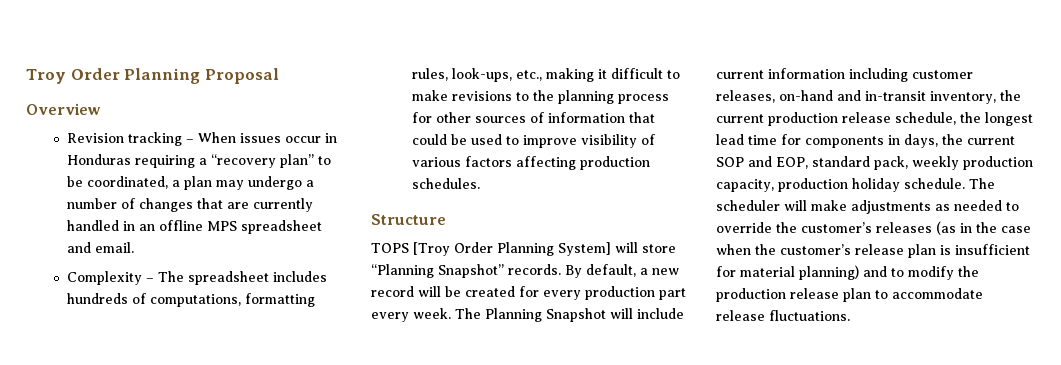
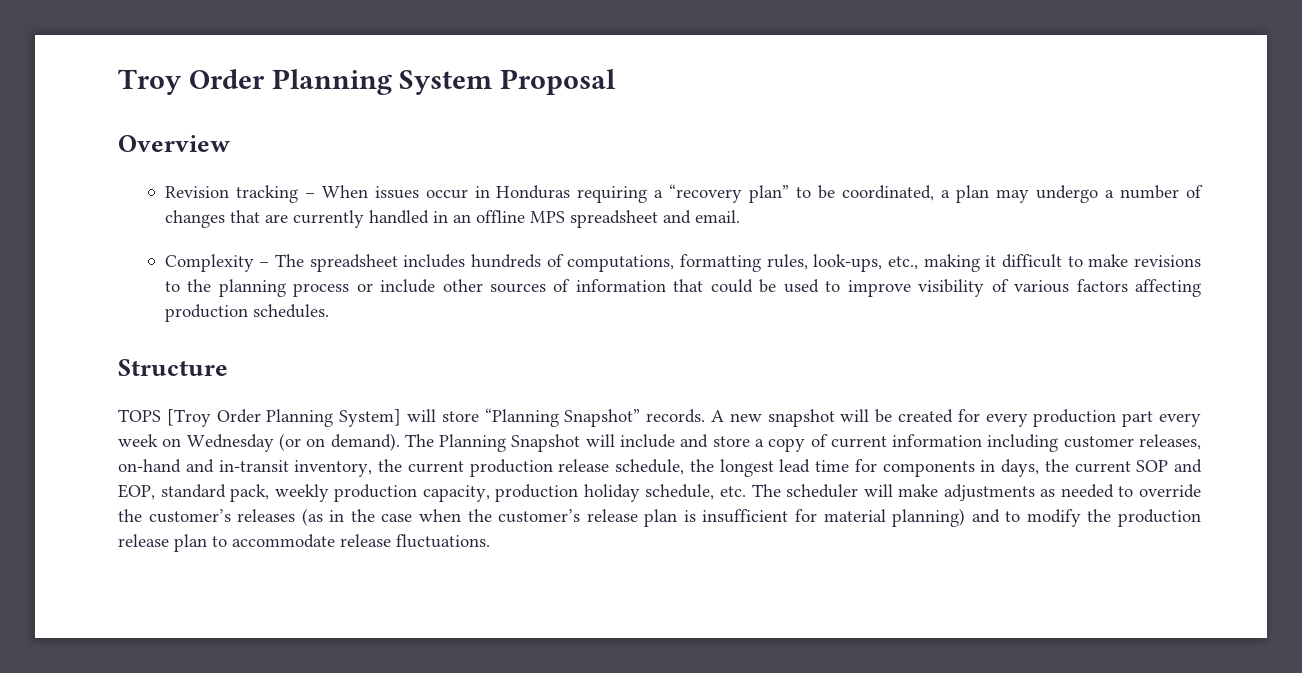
- Troy Order Planning Proposal
+ Troy Order Planning System Proposal
- Complexity – The spreadsheet includes hundreds of computations, formatting rules, look-ups, etc., making it difficult to make revisions to the planning process for other sources of information that could be used to improve visibility of various factors affecting production schedules.
+ Complexity – The spreadsheet includes hundreds of computations, formatting rules, look-ups, etc., making it difficult to make revisions to the planning process or include other sources of information that could be used to improve visibility of various factors affecting production schedules.
- By default, a new record will be created for every production part every week.
+ A new snapshot will be created for every production part every week on Wednesday (or on demand).
- The Planning Snapshot will include current information including customer releases, on-hand and in-transit inventory, the current production release schedule, the longest lead time for components in days, the current SOP and EOP, standard pack, weekly production capacity, production holiday schedule. The scheduler will make adjustments as needed to override the customer’s releases (as in the case when the customer’s release plan is insufficient for material planning) and to modify the production release plan to accommodate release fluctuations.
+ The Planning Snapshot will include and store a copy of current information including customer releases, on-hand and in-transit inventory, the current production release schedule, the longest lead time for components in days, the current SOP and EOP, standard pack, weekly production capacity, production holiday schedule, etc. The scheduler will make adjustments as needed to override the customer’s releases (as in the case when the customer’s release plan is insufficient for material planning) and to modify the production release plan to accommodate release fluctuations.

